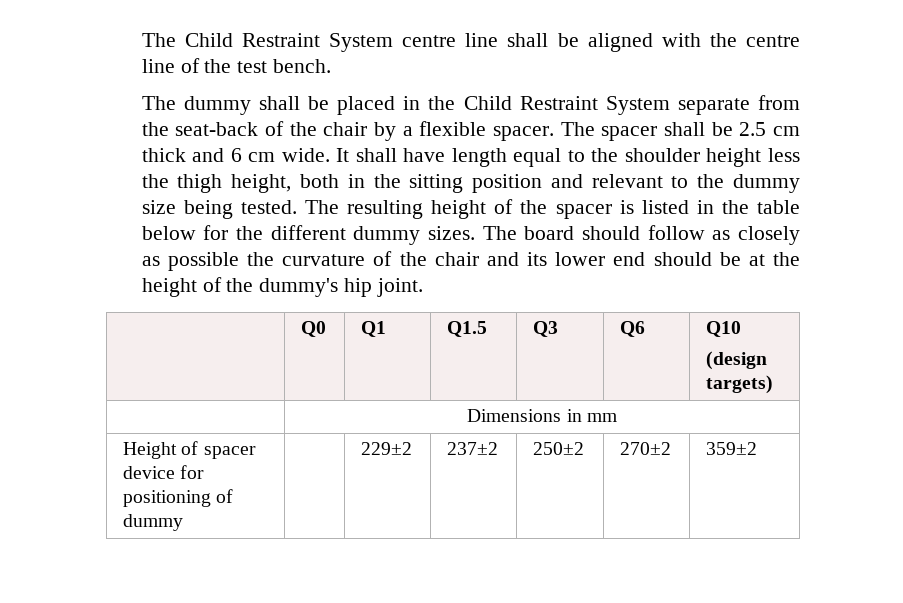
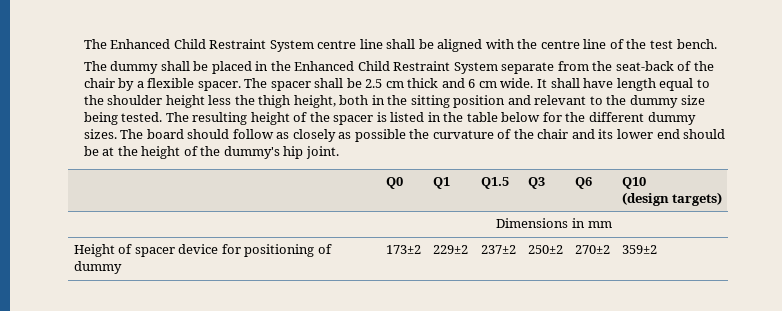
- The Child Restraint System centre line shall be aligned with the centre line of the test bench.
+ The Enhanced Child Restraint System centre line shall be aligned with the centre line of the test bench.
- The dummy shall be placed in the Child Restraint System separate from the seat-back of the chair by a flexible spacer.
+ The dummy shall be placed in the Enhanced Child Restraint System separate from the seat-back of the chair by a flexible spacer.
- Height of spacer device for positioning of dummy | | 229±2 | 237±2 | 250±2 | 270±2 | 359±2
+ Height of spacer device for positioning of dummy | 173±2 | 229±2 | 237±2 | 250±2 | 270±2 | 359±2

